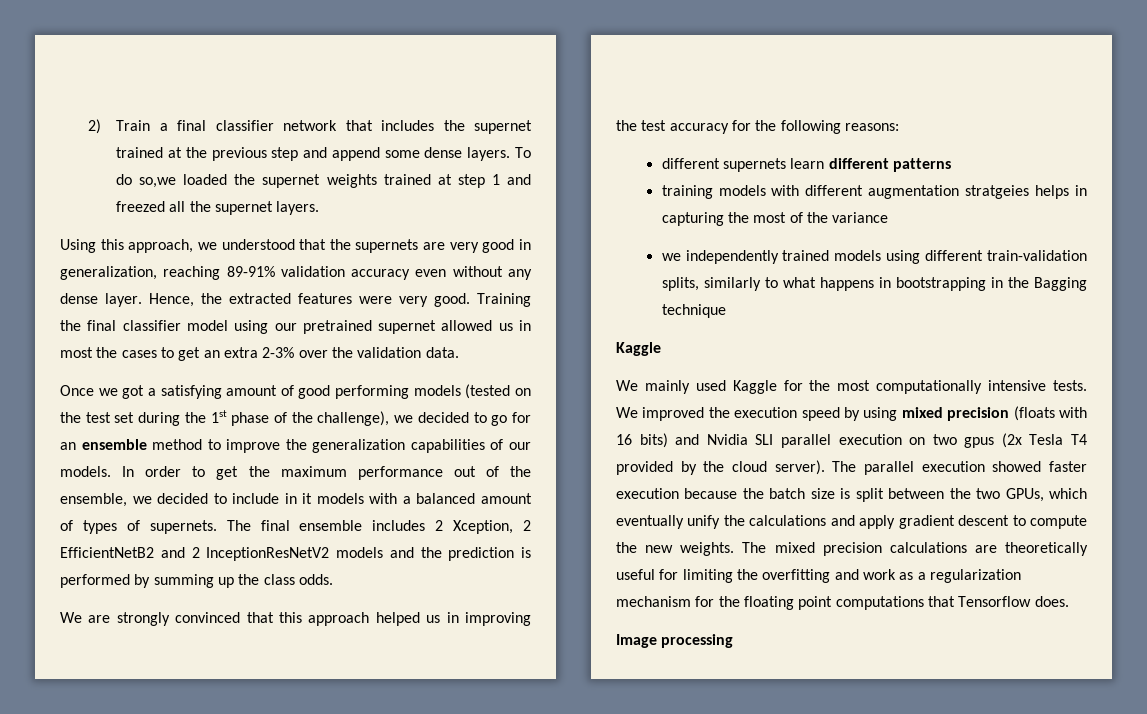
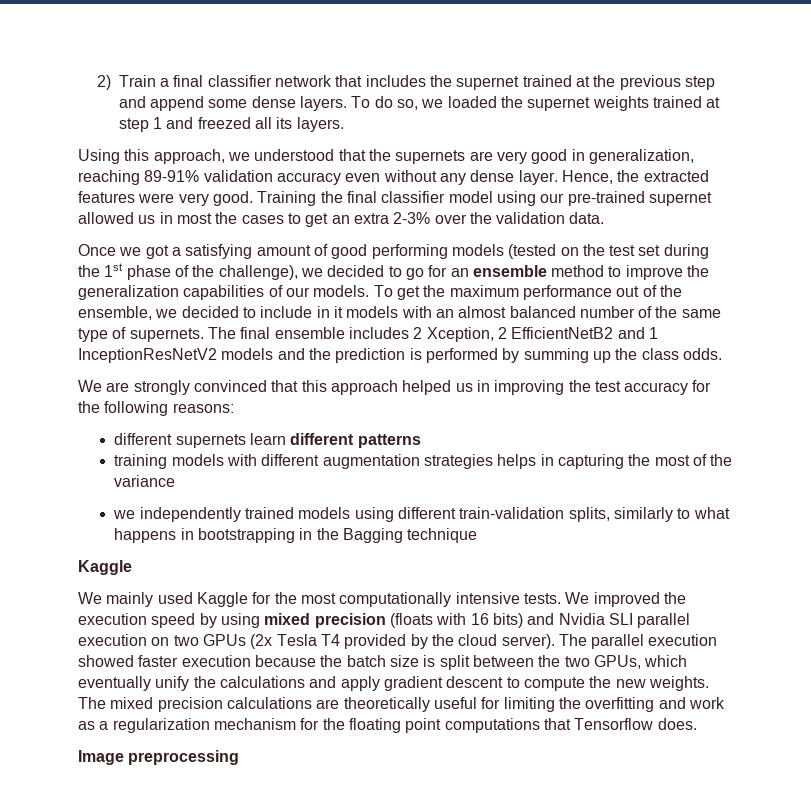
- To do so,we loaded the supernet weights trained at step 1 and freezed all the supernet layers.
+ To do so, we loaded the supernet weights trained at step 1 and freezed all its layers.
- Training the final classifier model using our pretrained supernet allowed us in most the cases to get an extra 2-3% over the validation data.
+ Training the final classifier model using our pre-trained supernet allowed us in most the cases to get an extra 2-3% over the validation data.
- In order to get the maximum performance out of the ensemble, we decided to include in it models with a balanced amount of types of supernets.
+ To get the maximum performance out of the ensemble, we decided to include in it models with an almost balanced number of the same type of supernets.
- The final ensemble includes 2 Xception, 2 EfficientNetB2 and 2 InceptionResNetV2 models and the prediction is performed by summing up the class odds.
+ The final ensemble includes 2 Xception, 2 EfficientNetB2 and 1 InceptionResNetV2 models and the prediction is performed by summing up the class odds.
- training models with different augmentation stratgeies helps in capturing the most of the variance
+ training models with different augmentation strategies helps in capturing the most of the variance
- We improved the execution speed by using mixed precision (floats with 16 bits) and Nvidia SLI parallel execution on two gpus (2x Tesla T4 provided by the cloud server).
+ We improved the execution speed by using mixed precision (floats with 16 bits) and Nvidia SLI parallel execution on two GPUs (2x Tesla T4 provided by the cloud server).
- Image processing
+ Image preprocessing

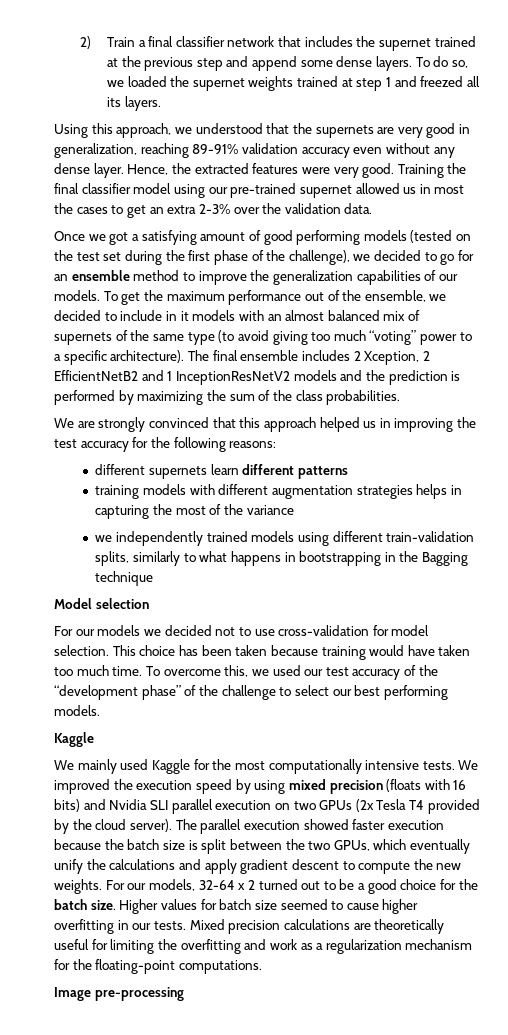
- Once we got a satisfying amount of good performing models (tested on the test set during the 1st phase of the challenge), we decided to go for an ensemble method to improve the generalization capabilities of our models.
+ Once we got a satisfying amount of good performing models (tested on the test set during the first phase of the challenge), we decided to go for an ensemble method to improve the generalization capabilities of our models.
- To get the maximum performance out of the ensemble, we decided to include in it models with an almost balanced number of the same type of supernets.
+ To get the maximum performance out of the ensemble, we decided to include in it models with an almost balanced mix of supernets of the same type (to avoid giving too much “voting” power to a specific architecture).
- The final ensemble includes 2 Xception, 2 EfficientNetB2 and 1 InceptionResNetV2 models and the prediction is performed by summing up the class odds.
+ The final ensemble includes 2 Xception, 2 EfficientNetB2 and 1 InceptionResNetV2 models and the prediction is performed by maximizing the sum of the class probabilities.
+ Model selection
+ For our models we decided not to use cross-validation for model selection. This choice has been taken because training would have taken too much time. To overcome this, we used our test accuracy of the “development phase” of the challenge to select our best performing models.
- The mixed precision calculations are theoretically useful for limiting the overfitting and work as a regularization mechanism for the floating point computations that Tensorflow does.
+ For our models, 32-64 x 2 turned out to be a good choice for the batch size. Higher values for batch size seemed to cause higher overfitting in our tests. Mixed precision calculations are theoretically useful for limiting the overfitting and work as a regularization mechanism for the floating-point computations.
- Image preprocessing
+ Image pre-processing

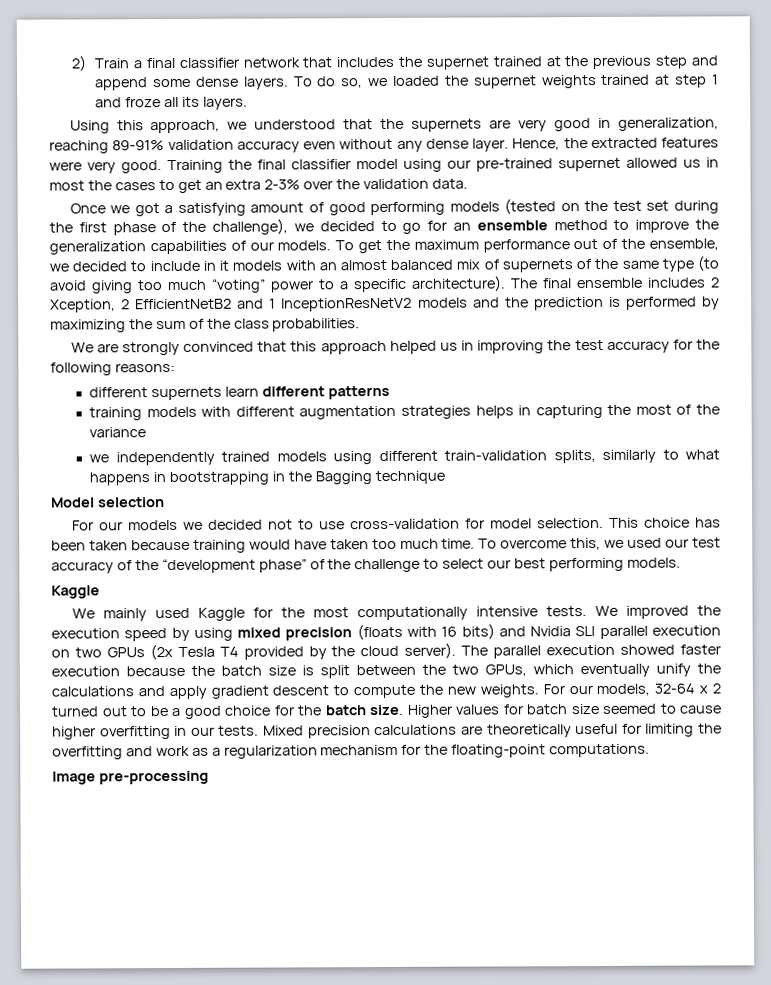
- To do so, we loaded the supernet weights trained at step 1 and freezed all its layers.
+ To do so, we loaded the supernet weights trained at step 1 and froze all its layers.

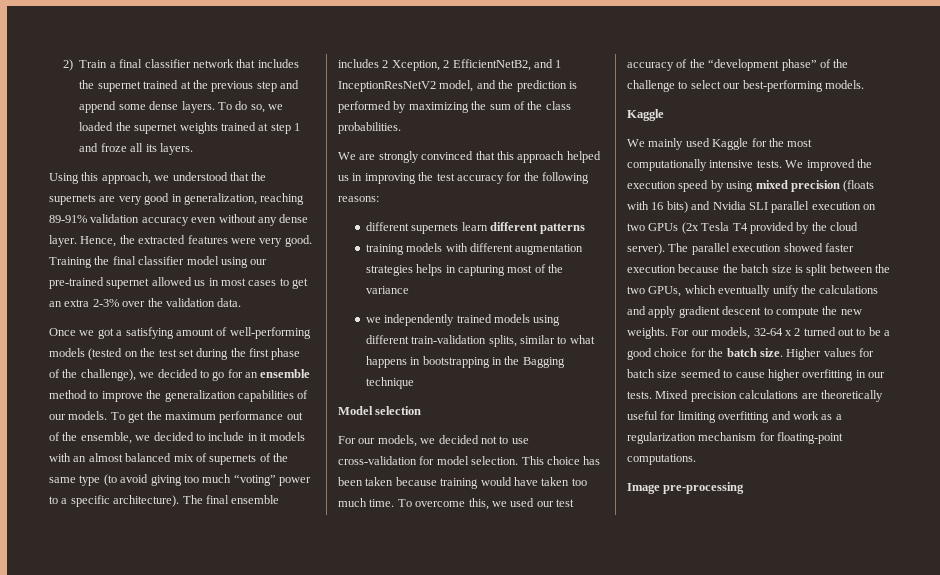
- Training the final classifier model using our pre-trained supernet allowed us in most the cases to get an extra 2-3% over the validation data.
+ Training the final classifier model using our pre-trained supernet allowed us in most cases to get an extra 2-3% over the validation data.
- Once we got a satisfying amount of good performing models (tested on the test set during the first phase of the challenge), we decided to go for an ensemble method to improve the generalization capabilities of our models.
+ Once we got a satisfying amount of well-performing models (tested on the test set during the first phase of the challenge), we decided to go for an ensemble method to improve the generalization capabilities of our models.
- The final ensemble includes 2 Xception, 2 EfficientNetB2 and 1 InceptionResNetV2 models and the prediction is performed by maximizing the sum of the class probabilities.
+ The final ensemble includes 2 Xception, 2 EfficientNetB2, and 1 InceptionResNetV2 model, and the prediction is performed by maximizing the sum of the class probabilities.
- training models with different augmentation strategies helps in capturing the most of the variance
+ training models with different augmentation strategies helps in capturing most of the variance
- we independently trained models using different train-validation splits, similarly to what happens in bootstrapping in the Bagging technique
+ we independently trained models using different train-validation splits, similar to what happens in bootstrapping in the Bagging technique
- For our models we decided not to use cross-validation for model selection.
+ For our models, we decided not to use cross-validation for model selection.
- To overcome this, we used our test accuracy of the “development phase” of the challenge to select our best performing models.
+ To overcome this, we used our test accuracy of the “development phase” of the challenge to select our best-performing models.
- Mixed precision calculations are theoretically useful for limiting the overfitting and work as a regularization mechanism for the floating-point computations.
+ Mixed precision calculations are theoretically useful for limiting overfitting and work as a regularization mechanism for floating-point computations.

